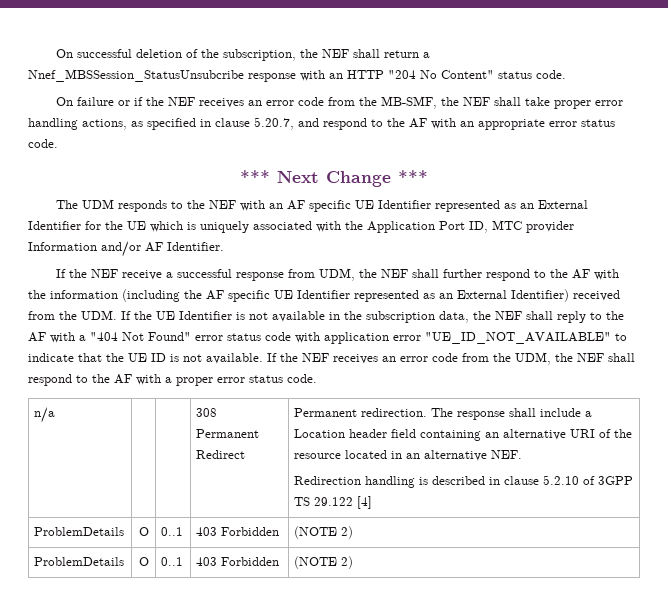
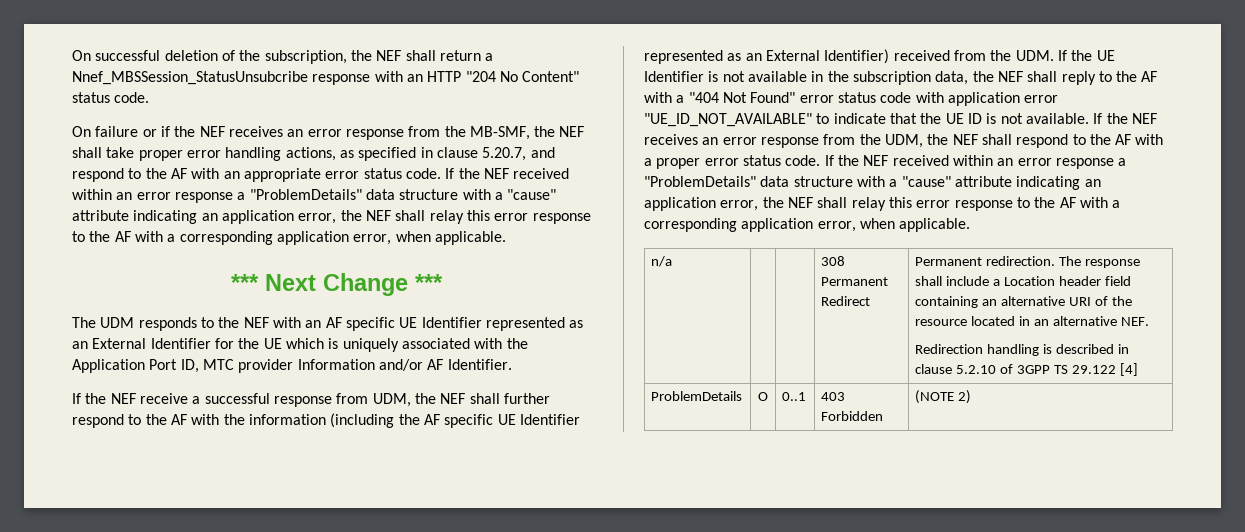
- On failure or if the NEF receives an error code from the MB-SMF, the NEF shall take proper error handling actions, as specified in clause 5.20.7, and respond to the AF with an appropriate error status code.
+ On failure or if the NEF receives an error response from the MB-SMF, the NEF shall take proper error handling actions, as specified in clause 5.20.7, and respond to the AF with an appropriate error status code. If the NEF received within an error response a "ProblemDetails" data structure with a "cause" attribute indicating an application error, the NEF shall relay this error response to the AF with a corresponding application error, when applicable.
- If the NEF receives an error code from the UDM, the NEF shall respond to the AF with a proper error status code.
+ If the NEF receives an error response from the UDM, the NEF shall respond to the AF with a proper error status code. If the NEF received within an error response a "ProblemDetails" data structure with a "cause" attribute indicating an application error, the NEF shall relay this error response to the AF with a corresponding application error, when applicable.
  n/a | | | 308 Permanent Redirect | Permanent redirection. The response shall include a Location header field containing an alternative URI of the resource located in an alternative NEF.
  Redirection handling is described in clause 5.2.10 of 3GPP TS 29.122 [4]
- ProblemDetails | O | 0..1 | 403 Forbidden | (NOTE 2)

